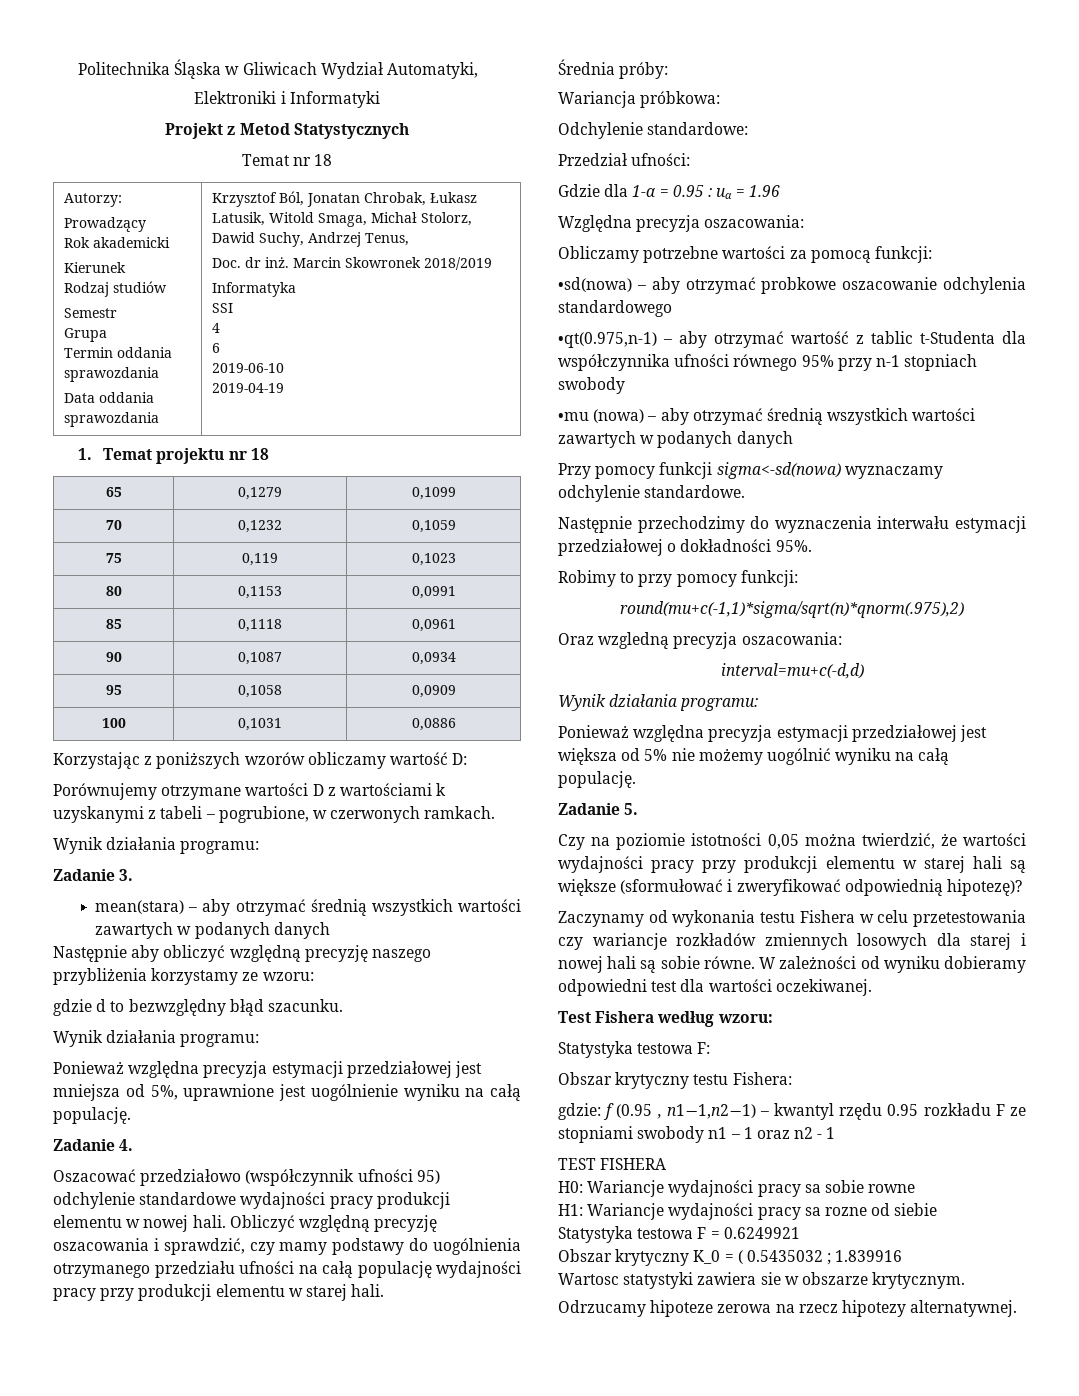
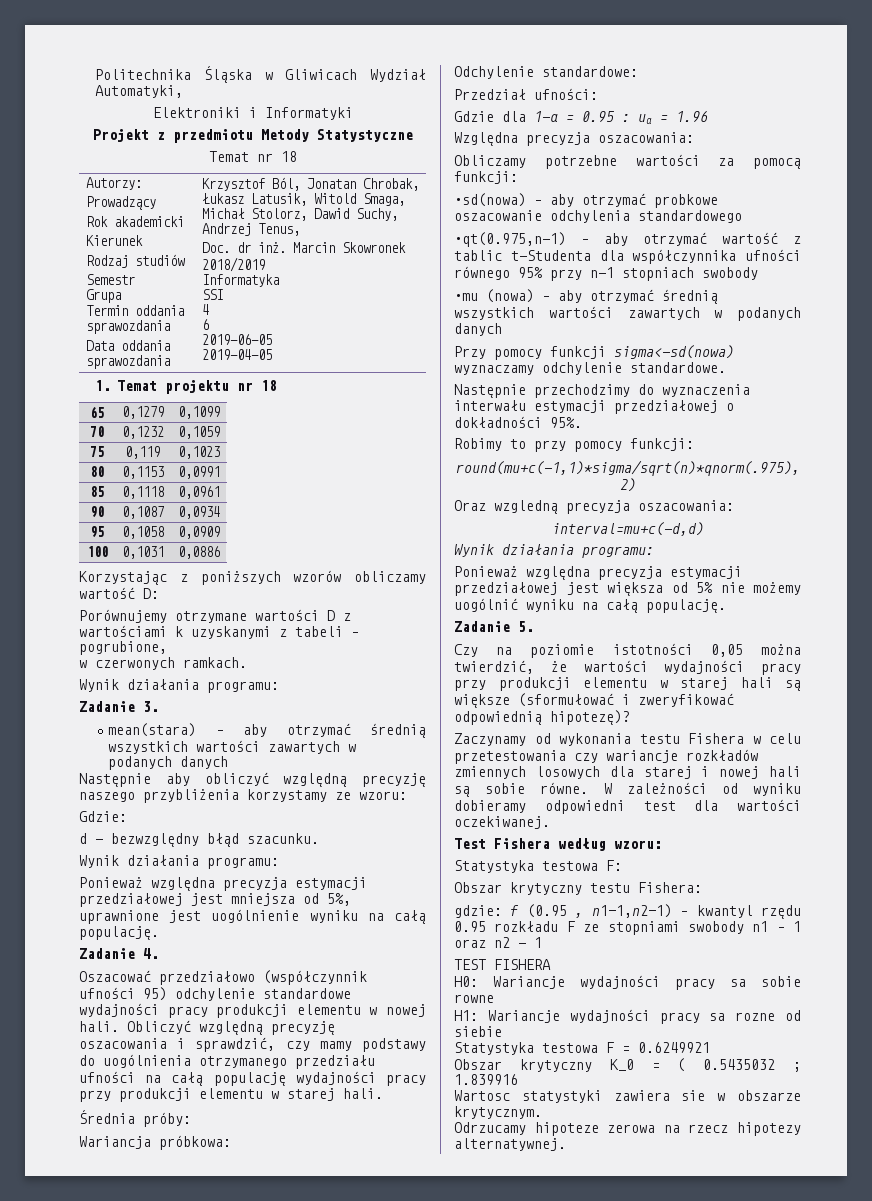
- Projekt z Metod Statystycznych
+ Projekt z przedmiotu Metody Statystyczne
- 2019-06-10
- 2019-04-19
+ 2019-06-05
+ 2019-04-05
- Porównujemy otrzymane wartości D z wartościami k uzyskanymi z tabeli – pogrubione, w czerwonych ramkach.
+ Porównujemy otrzymane wartości D z wartościami k uzyskanymi z tabeli – pogrubione,
+ w czerwonych ramkach.
- gdzie d to bezwzględny błąd szacunku.
+ Gdzie:
+ d - bezwzględny błąd szacunku.

